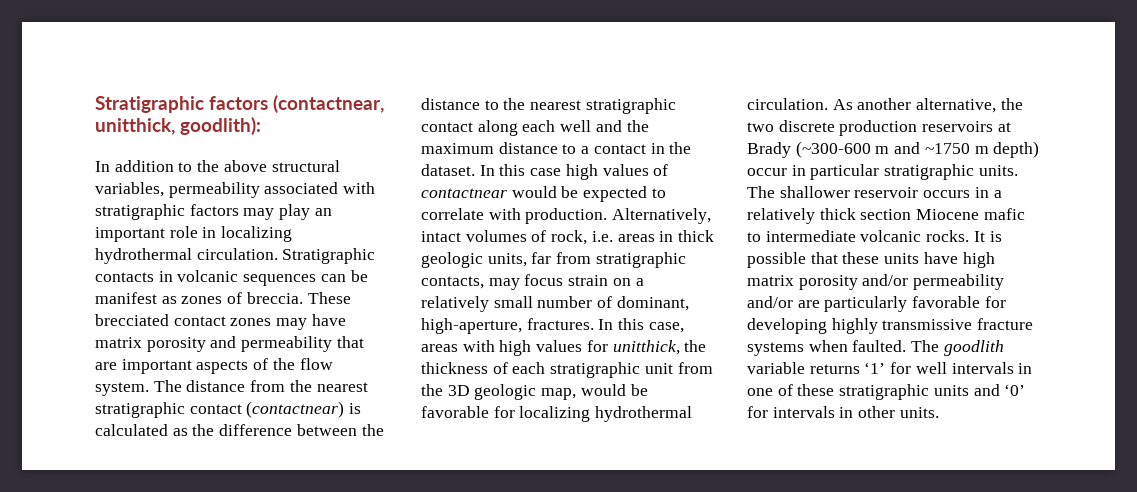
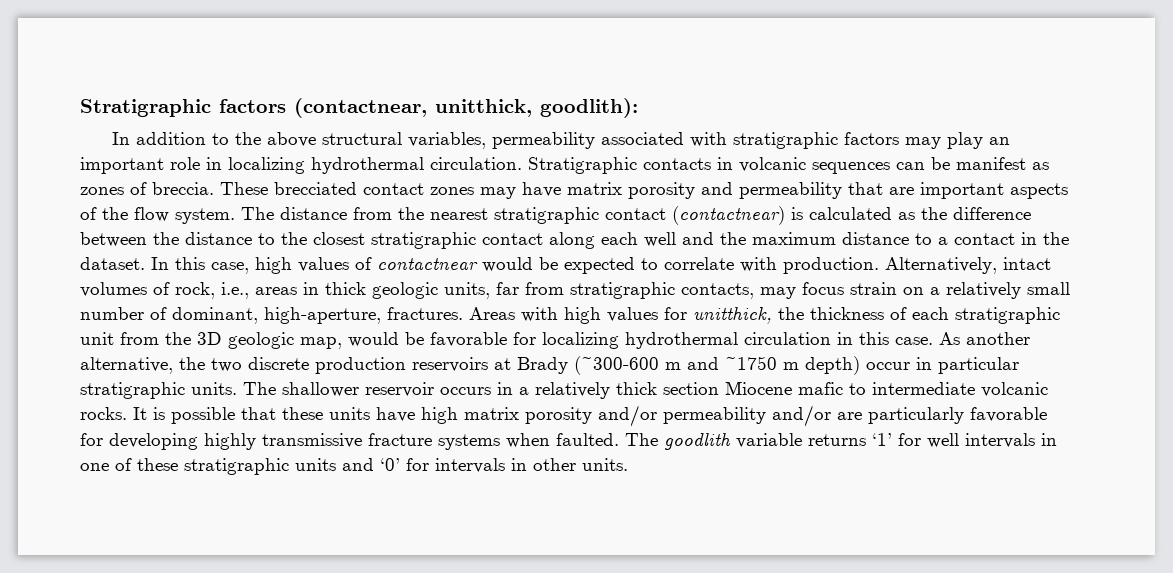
- The distance from the nearest stratigraphic contact (contactnear) is calculated as the difference between the distance to the nearest stratigraphic contact along each well and the maximum distance to a contact in the dataset.
+ The distance from the nearest stratigraphic contact (contactnear) is calculated as the difference between the distance to the closest stratigraphic contact along each well and the maximum distance to a contact in the dataset.
- In this case high values of contactnear would be expected to correlate with production.
+ In this case, high values of contactnear would be expected to correlate with production.
- Alternatively, intact volumes of rock, i.e. areas in thick geologic units, far from stratigraphic contacts, may focus strain on a relatively small number of dominant, high-aperture, fractures.
+ Alternatively, intact volumes of rock, i.e., areas in thick geologic units, far from stratigraphic contacts, may focus strain on a relatively small number of dominant, high-aperture, fractures.
- In this case, areas with high values for unitthick, the thickness of each stratigraphic unit from the 3D geologic map, would be favorable for localizing hydrothermal circulation.
+ Areas with high values for unitthick, the thickness of each stratigraphic unit from the 3D geologic map, would be favorable for localizing hydrothermal circulation in this case.

